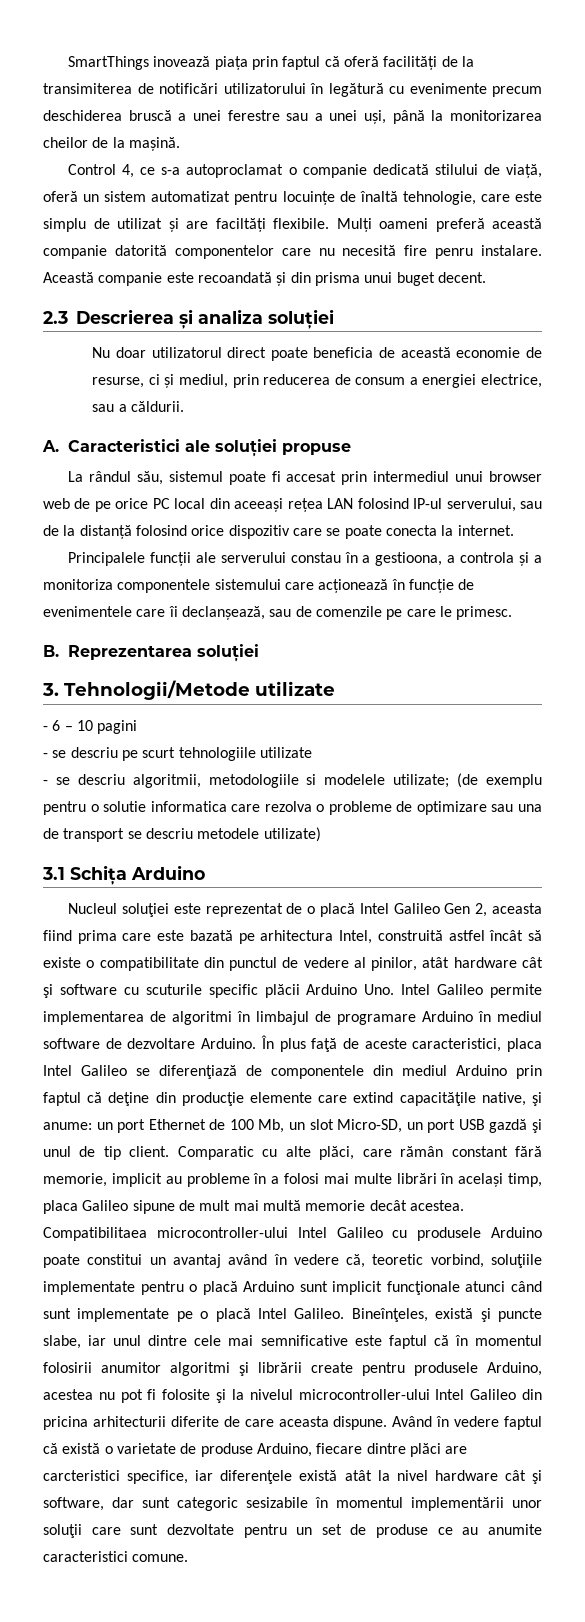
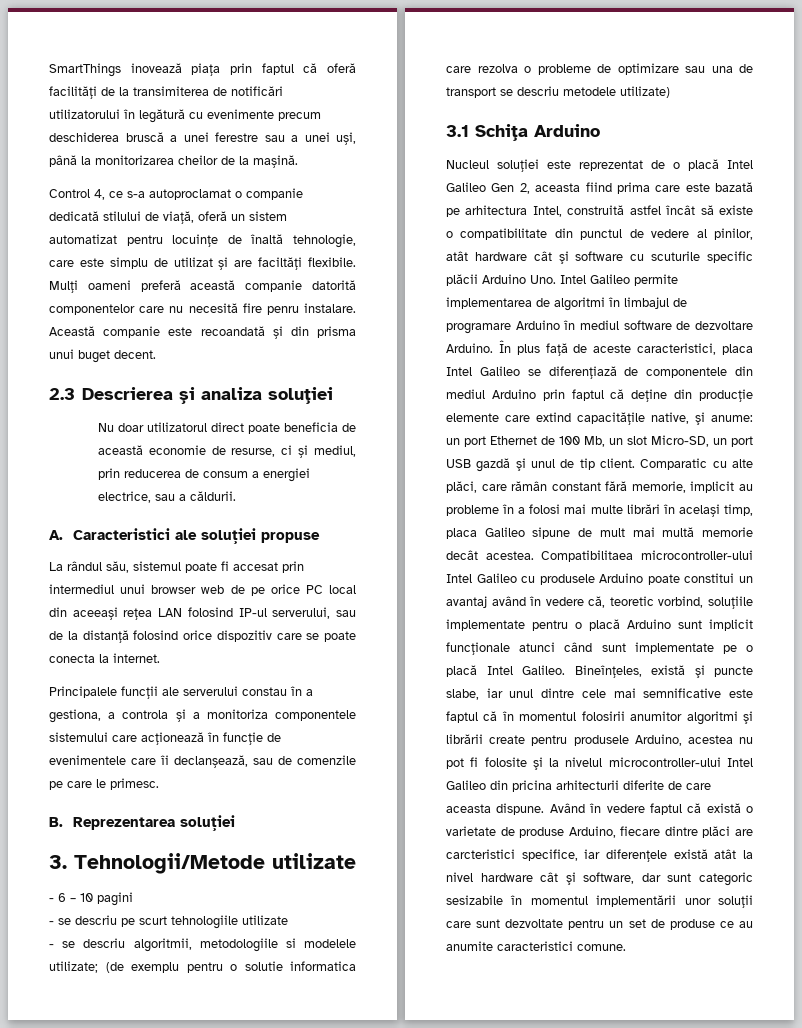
- Principalele funcții ale serverului constau în a gestioona, a controla și a monitoriza componentele sistemului care acționează în funcție de evenimentele care îi declanșează, sau de comenzile pe care le primesc.
+ Principalele funcții ale serverului constau în a gestiona, a controla și a monitoriza componentele sistemului care acționează în funcție de evenimentele care îi declanșează, sau de comenzile pe care le primesc.

